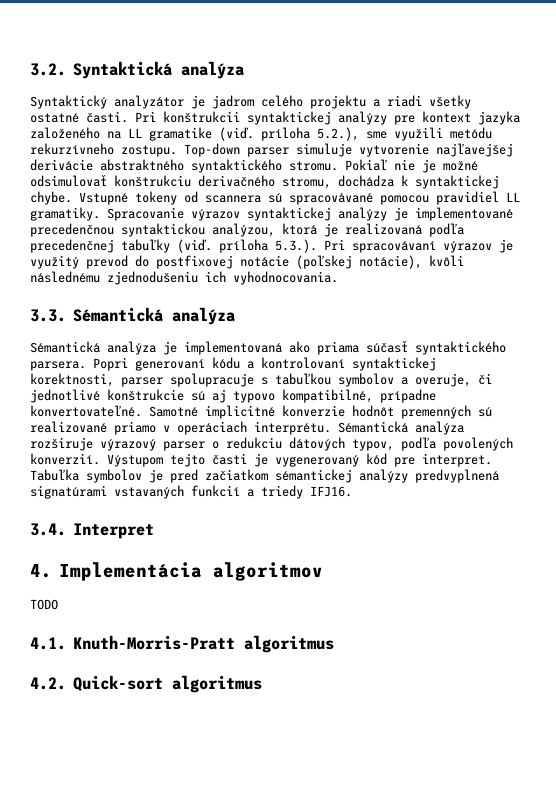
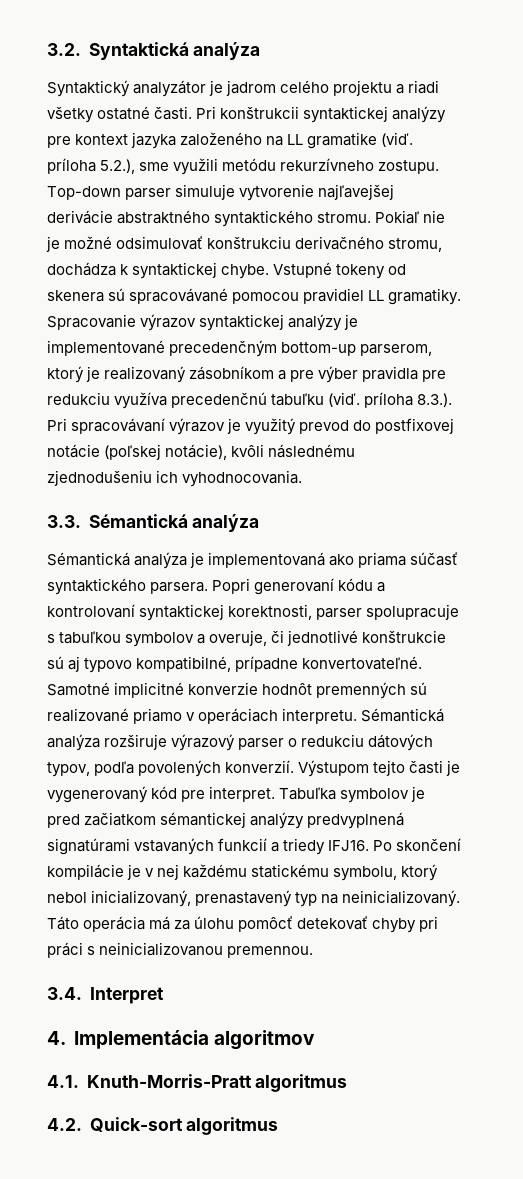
- Vstupné tokeny od scannera sú spracovávané pomocou pravidiel LL gramatiky.
+ Vstupné tokeny od skenera sú spracovávané pomocou pravidiel LL gramatiky.
- Spracovanie výrazov syntaktickej analýzy je implementované precedenčnou syntaktickou analýzou, ktorá je realizovaná podľa precedenčnej tabuľky (viď. príloha 5.3.). Pri spracovávaní výrazov je využitý prevod do postfixovej notácie (poľskej notácie), kvôli následnému zjednodušeniu ich vyhodnocovania.
+ Spracovanie výrazov syntaktickej analýzy je implementované precedenčným bottom-up parserom, ktorý je realizovaný zásobníkom a pre výber pravidla pre redukciu využíva precedenčnú tabuľku (viď. príloha 8.3.). Pri spracovávaní výrazov je využitý prevod do postfixovej notácie (poľskej notácie), kvôli následnému zjednodušeniu ich vyhodnocovania.
- Samotné implicitné konverzie hodnôt premenných sú realizované priamo v operáciach interprétu.
+ Samotné implicitné konverzie hodnôt premenných sú realizované priamo v operáciach interpretu.
+ Po skončení kompilácie je v nej každému statickému symbolu, ktorý nebol inicializovaný, prenastavený typ na neinicializovaný. Táto operácia má za úlohu pomôcť detekovať chyby pri práci s neinicializovanou premennou.
- TODO

